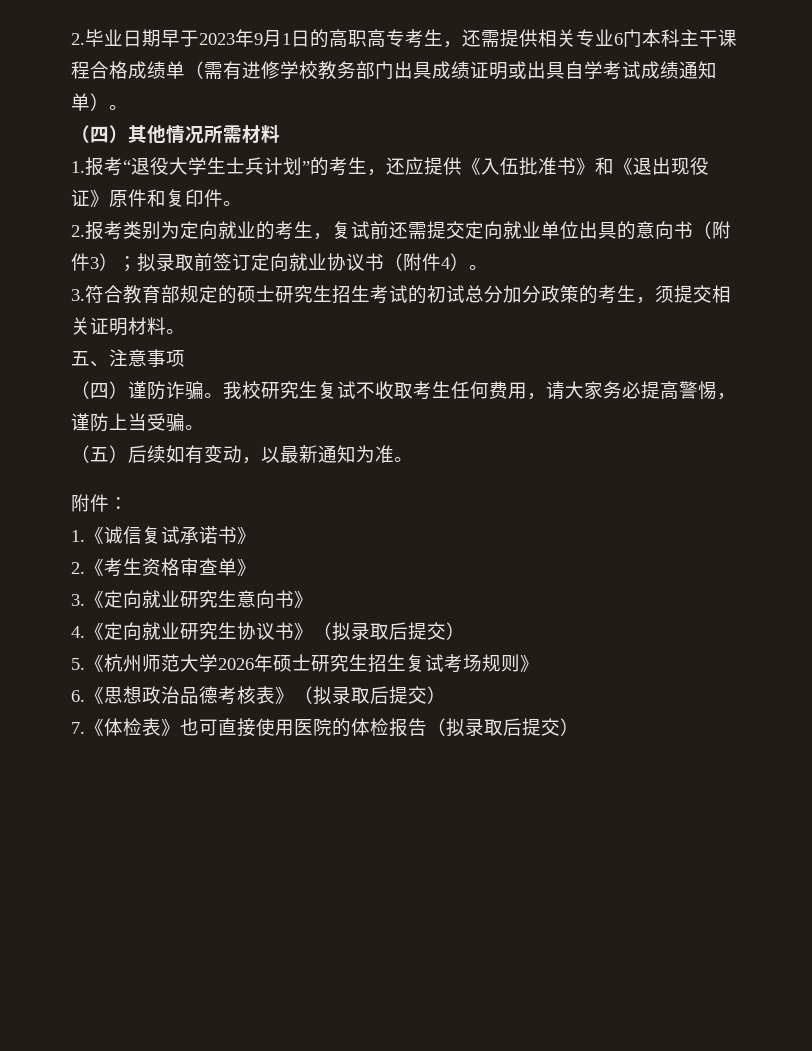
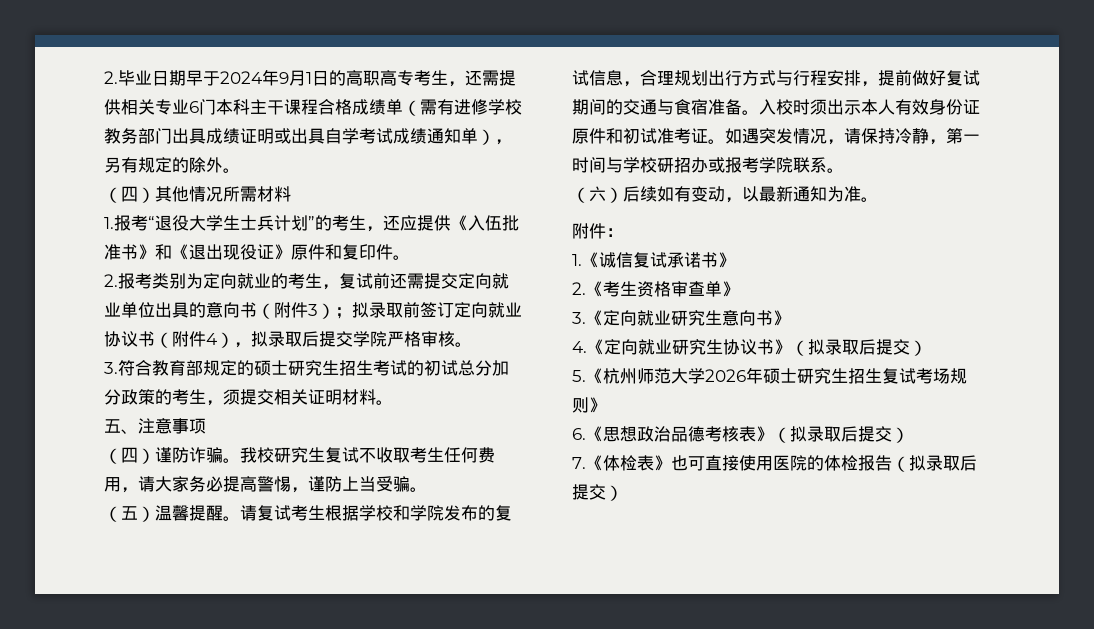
- 2.毕业日期早于2023年9月1日的高职高专考生，还需提供相关专业6门本科主干课程合格成绩单（需有进修学校教务部门出具成绩证明或出具自学考试成绩通知单）。
+ 2.毕业日期早于2024年9月1日的高职高专考生，还需提供相关专业6门本科主干课程合格成绩单（需有进修学校教务部门出具成绩证明或出具自学考试成绩通知单），另有规定的除外。
- 2.报考类别为定向就业的考生，复试前还需提交定向就业单位出具的意向书（附件3）；拟录取前签订定向就业协议书（附件4）。
+ 2.报考类别为定向就业的考生，复试前还需提交定向就业单位出具的意向书（附件3）；拟录取前签订定向就业协议书（附件4），拟录取后提交学院严格审核。
- （五）后续如有变动，以最新通知为准。
+ （五）温馨提醒。请复试考生根据学校和学院发布的复试信息，合理规划出行方式与行程安排，提前做好复试期间的交通与食宿准备。入校时须出示本人有效身份证原件和初试准考证。如遇突发情况，请保持冷静，第一时间与学校研招办或报考学院联系。
+ （六）后续如有变动，以最新通知为准。

